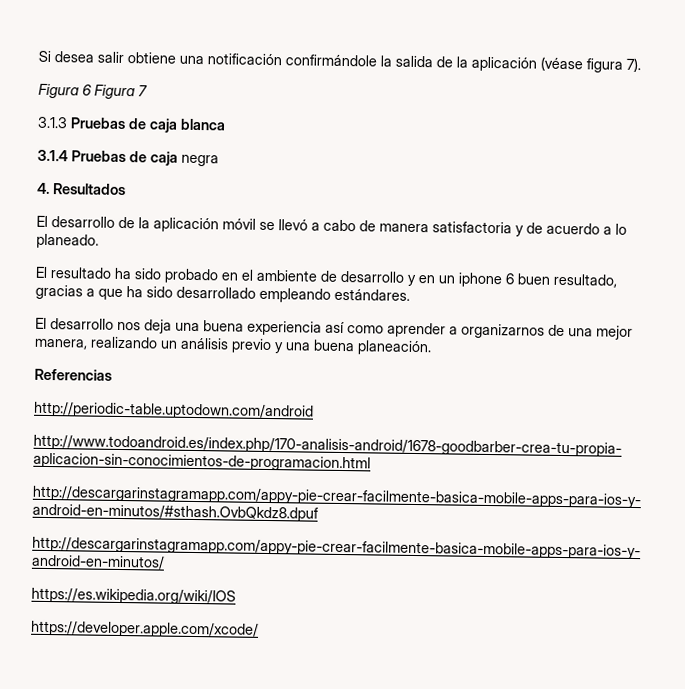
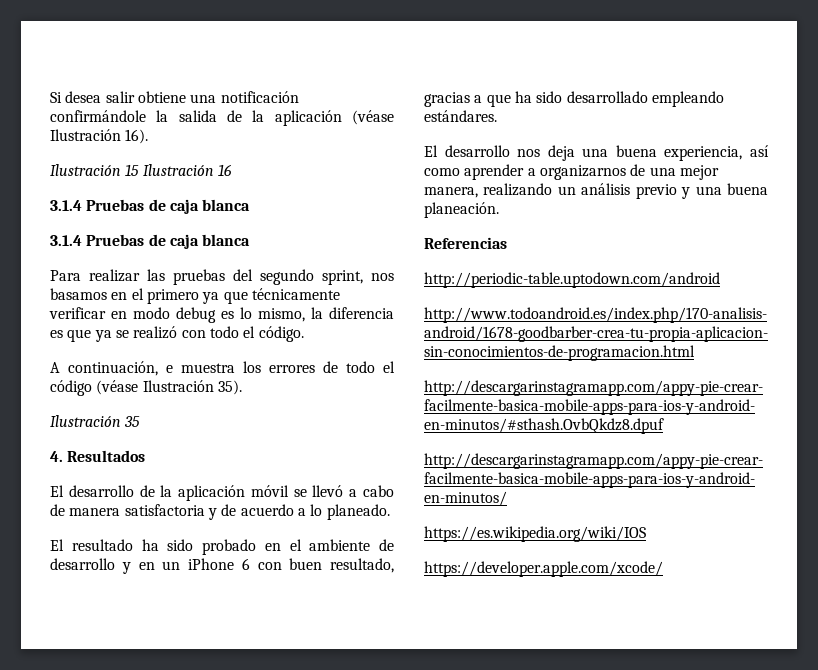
- Si desea salir obtiene una notificación confirmándole la salida de la aplicación (véase figura 7).
- Figura 6 Figura 7
- 3.1.3 Pruebas de caja blanca
- 3.1.4 Pruebas de caja negra
+ Si desea salir obtiene una notificación confirmándole la salida de la aplicación (véase Ilustración 16).
+ Ilustración 15 Ilustración 16
+ 3.1.4 Pruebas de caja blanca
+ 3.1.4 Pruebas de caja blanca
+ Para realizar las pruebas del segundo sprint, nos basamos en el primero ya que técnicamente verificar en modo debug es lo mismo, la diferencia es que ya se realizó con todo el código.
+ A continuación, e muestra los errores de todo el código (véase Ilustración 35).
+ Ilustración 35
- El resultado ha sido probado en el ambiente de desarrollo y en un iphone 6 buen resultado, gracias a que ha sido desarrollado empleando estándares.
+ El resultado ha sido probado en el ambiente de desarrollo y en un iPhone 6 con buen resultado, gracias a que ha sido desarrollado empleando estándares.
- El desarrollo nos deja una buena experiencia así como aprender a organizarnos de una mejor manera, realizando un análisis previo y una buena planeación.
+ El desarrollo nos deja una buena experiencia, así como aprender a organizarnos de una mejor manera, realizando un análisis previo y una buena planeación.

